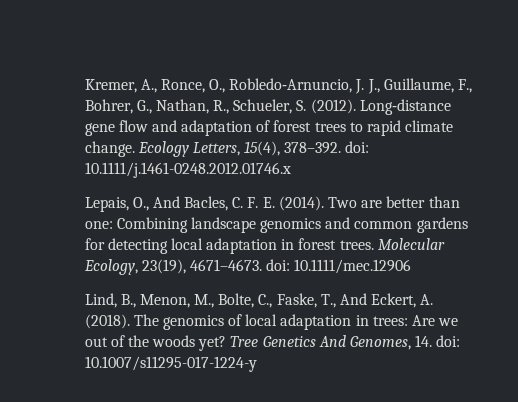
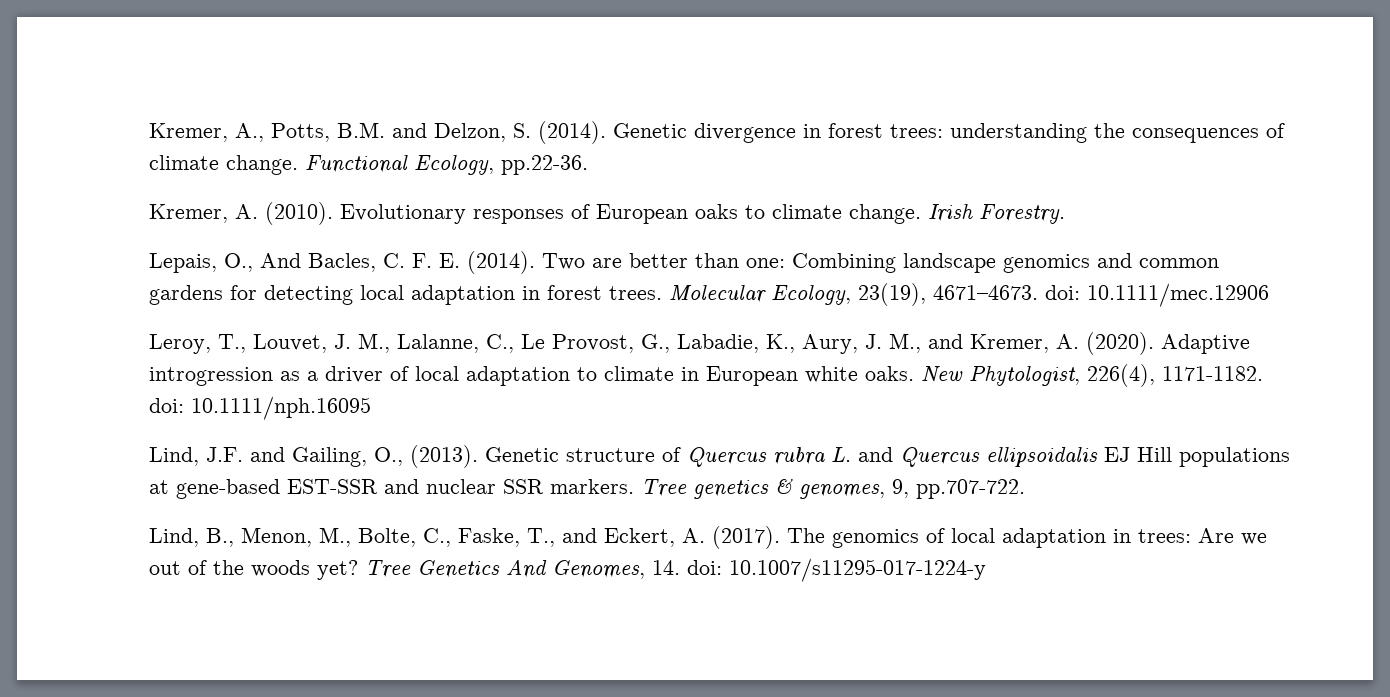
- Kremer, A., Ronce, O., Robledo‐Arnuncio, J. J., Guillaume, F., Bohrer, G., Nathan, R., Schueler, S. (2012). Long‐distance gene flow and adaptation of forest trees to rapid climate change. Ecology Letters, 15(4), 378–392. doi: 10.1111/j.1461-0248.2012.01746.x
+ Kremer, A., Potts, B.M. and Delzon, S. (2014). Genetic divergence in forest trees: understanding the consequences of climate change. Functional Ecology, pp.22-36.
+ Kremer, A. (2010). Evolutionary responses of European oaks to climate change. Irish Forestry.
+ Leroy, T., Louvet, J. M., Lalanne, C., Le Provost, G., Labadie, K., Aury, J. M., and Kremer, A. (2020). Adaptive introgression as a driver of local adaptation to climate in European white oaks. New Phytologist, 226(4), 1171-1182. doi: 10.1111/nph.16095
+ Lind, J.F. and Gailing, O., (2013). Genetic structure of Quercus rubra L. and Quercus ellipsoidalis EJ Hill populations at gene-based EST-SSR and nuclear SSR markers. Tree genetics & genomes, 9, pp.707-722.
- Lind, B., Menon, M., Bolte, C., Faske, T., And Eckert, A. (2018).
+ Lind, B., Menon, M., Bolte, C., Faske, T., and Eckert, A. (2017).

